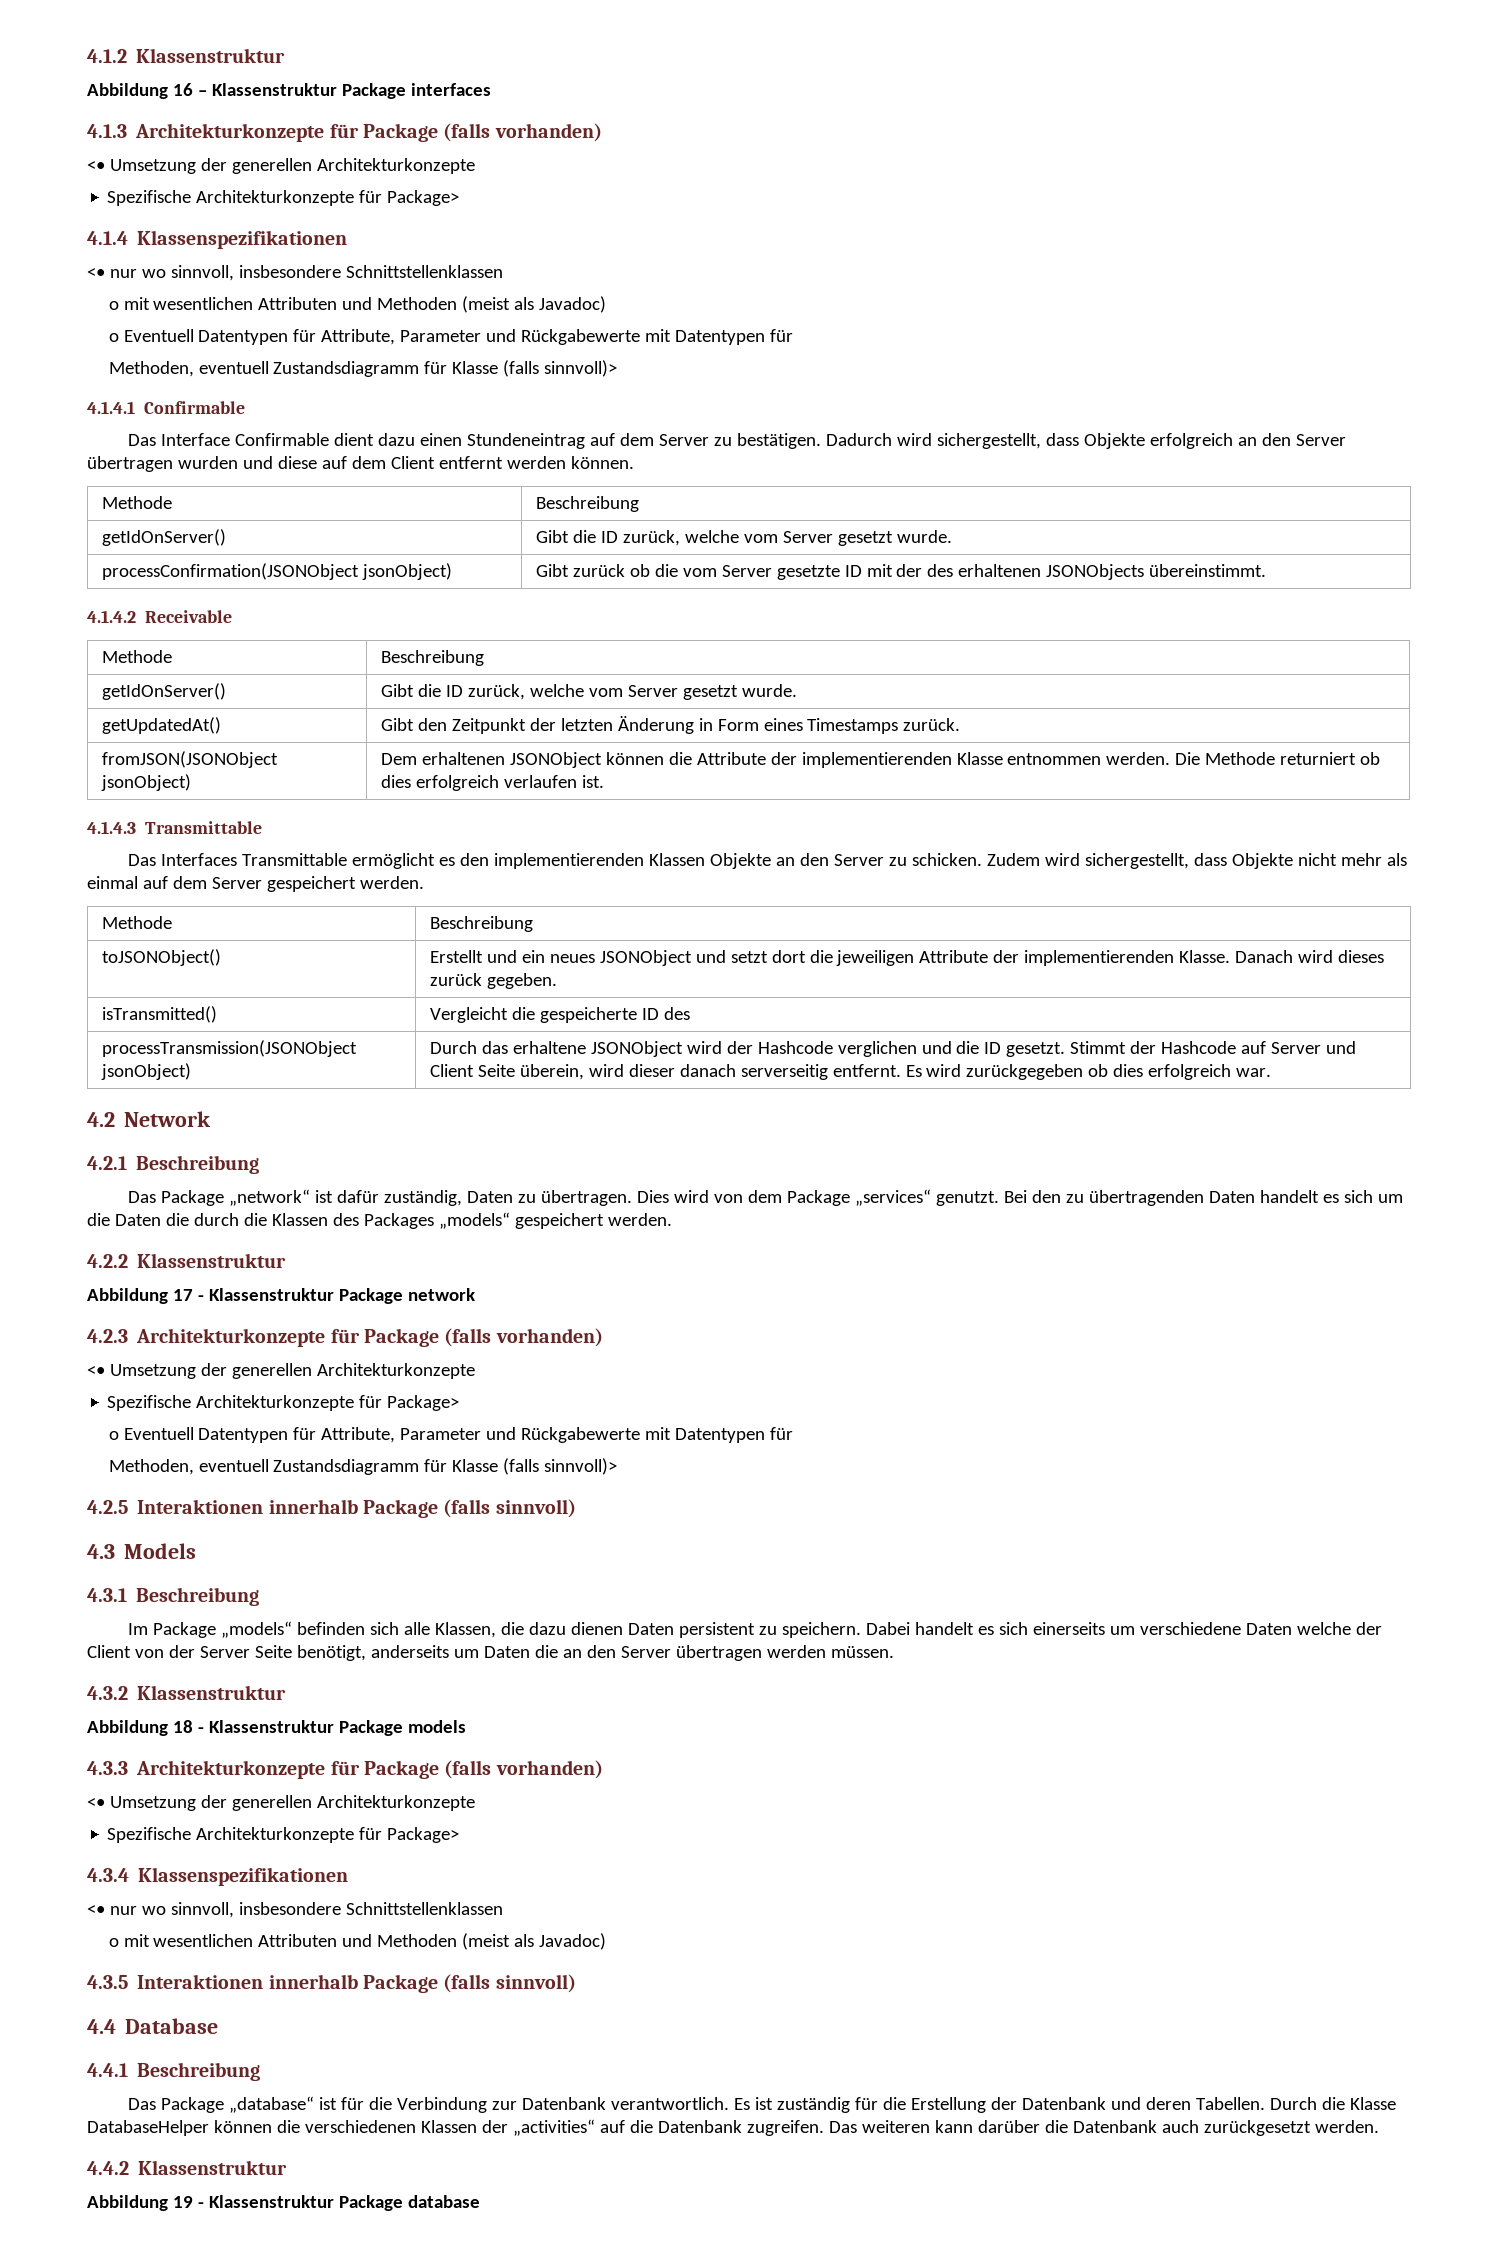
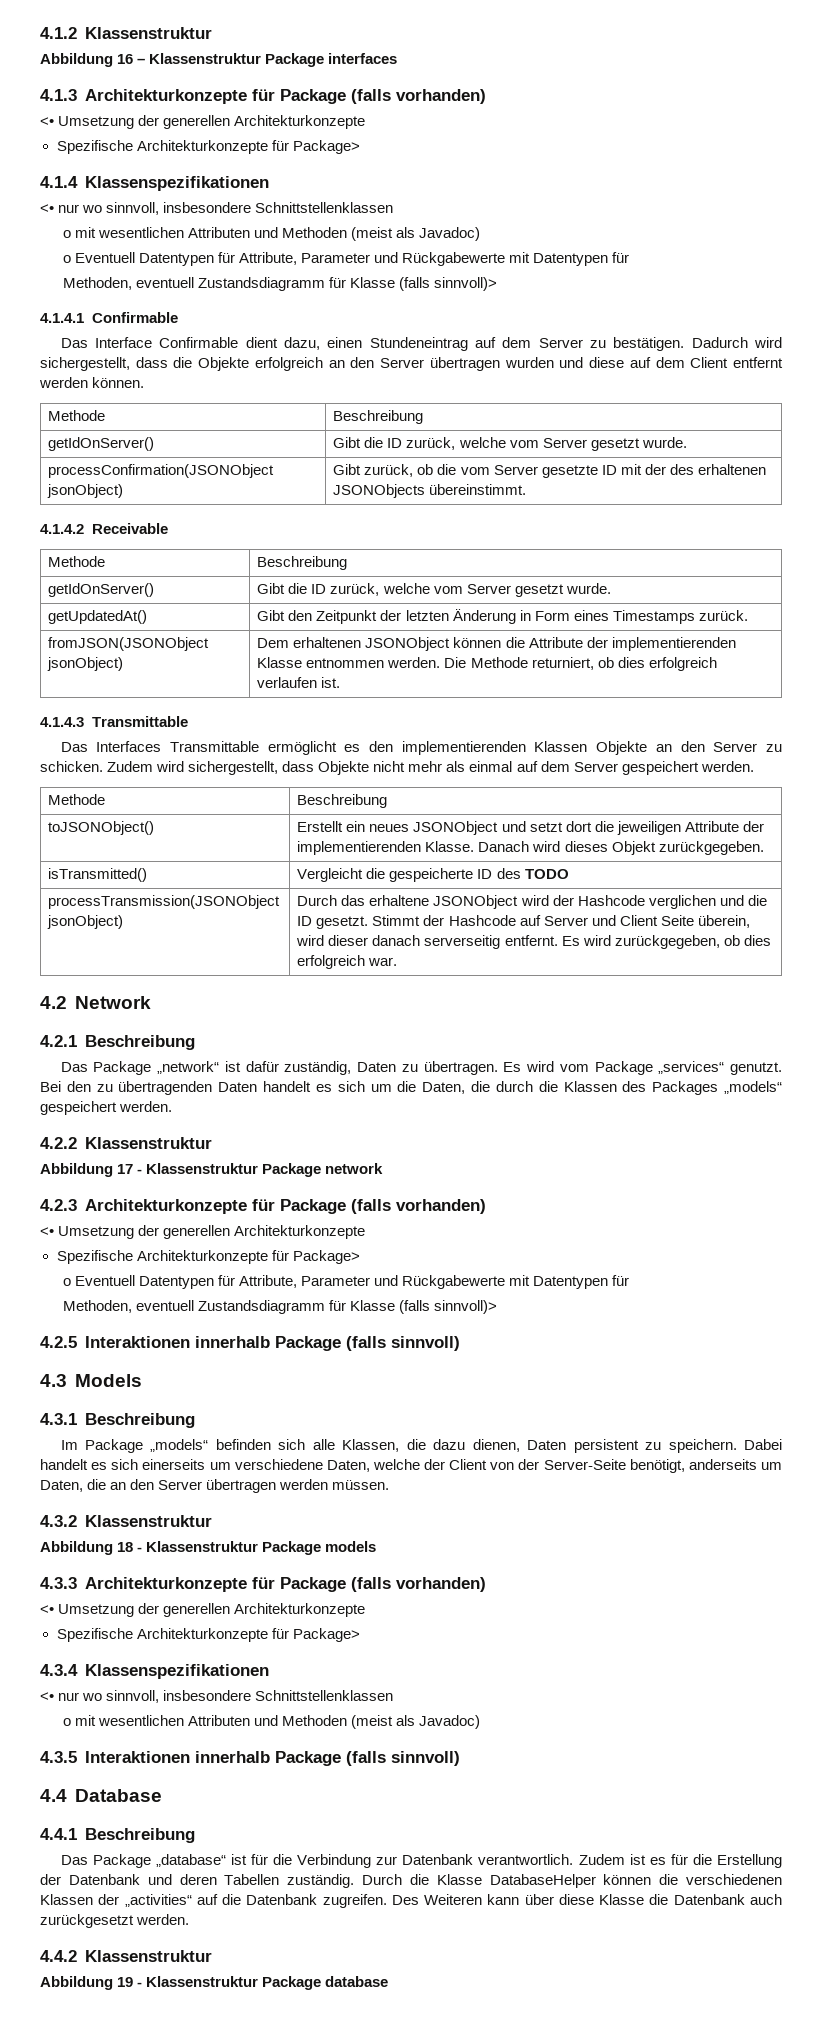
- Das Interface Confirmable dient dazu einen Stundeneintrag auf dem Server zu bestätigen.
+ Das Interface Confirmable dient dazu, einen Stundeneintrag auf dem Server zu bestätigen.
- Dadurch wird sichergestellt, dass Objekte erfolgreich an den Server übertragen wurden und diese auf dem Client entfernt werden können.
+ Dadurch wird sichergestellt, dass die Objekte erfolgreich an den Server übertragen wurden und diese auf dem Client entfernt werden können.
- processConfirmation(JSONObject jsonObject) | Gibt zurück ob die vom Server gesetzte ID mit der des erhaltenen JSONObjects übereinstimmt.
+ processConfirmation(JSONObject jsonObject) | Gibt zurück, ob die vom Server gesetzte ID mit der des erhaltenen JSONObjects übereinstimmt.
- fromJSON(JSONObject jsonObject) | Dem erhaltenen JSONObject können die Attribute der implementierenden Klasse entnommen werden. Die Methode returniert ob dies erfolgreich verlaufen ist.
+ fromJSON(JSONObject jsonObject) | Dem erhaltenen JSONObject können die Attribute der implementierenden Klasse entnommen werden. Die Methode returniert, ob dies erfolgreich verlaufen ist.
- toJSONObject() | Erstellt und ein neues JSONObject und setzt dort die jeweiligen Attribute der implementierenden Klasse. Danach wird dieses zurück gegeben.
+ toJSONObject() | Erstellt ein neues JSONObject und setzt dort die jeweiligen Attribute der implementierenden Klasse. Danach wird dieses Objekt zurückgegeben.
- isTransmitted() | Vergleicht die gespeicherte ID des
+ isTransmitted() | Vergleicht die gespeicherte ID des TODO
- processTransmission(JSONObject jsonObject) | Durch das erhaltene JSONObject wird der Hashcode verglichen und die ID gesetzt. Stimmt der Hashcode auf Server und Client Seite überein, wird dieser danach serverseitig entfernt. Es wird zurückgegeben ob dies erfolgreich war.
+ processTransmission(JSONObject jsonObject) | Durch das erhaltene JSONObject wird der Hashcode verglichen und die ID gesetzt. Stimmt der Hashcode auf Server und Client Seite überein, wird dieser danach serverseitig entfernt. Es wird zurückgegeben, ob dies erfolgreich war.
- Dies wird von dem Package „services“ genutzt.
+ Es wird vom Package „services“ genutzt.
- Bei den zu übertragenden Daten handelt es sich um die Daten die durch die Klassen des Packages „models“ gespeichert werden.
+ Bei den zu übertragenden Daten handelt es sich um die Daten, die durch die Klassen des Packages „models“ gespeichert werden.
- Im Package „models“ befinden sich alle Klassen, die dazu dienen Daten persistent zu speichern.
+ Im Package „models“ befinden sich alle Klassen, die dazu dienen, Daten persistent zu speichern.
- Dabei handelt es sich einerseits um verschiedene Daten welche der Client von der Server Seite benötigt, anderseits um Daten die an den Server übertragen werden müssen.
+ Dabei handelt es sich einerseits um verschiedene Daten, welche der Client von der Server-Seite benötigt, anderseits um Daten, die an den Server übertragen werden müssen.
- Es ist zuständig für die Erstellung der Datenbank und deren Tabellen.
+ Zudem ist es für die Erstellung der Datenbank und deren Tabellen zuständig.
- Das weiteren kann darüber die Datenbank auch zurückgesetzt werden.
+ Des Weiteren kann über diese Klasse die Datenbank auch zurückgesetzt werden.

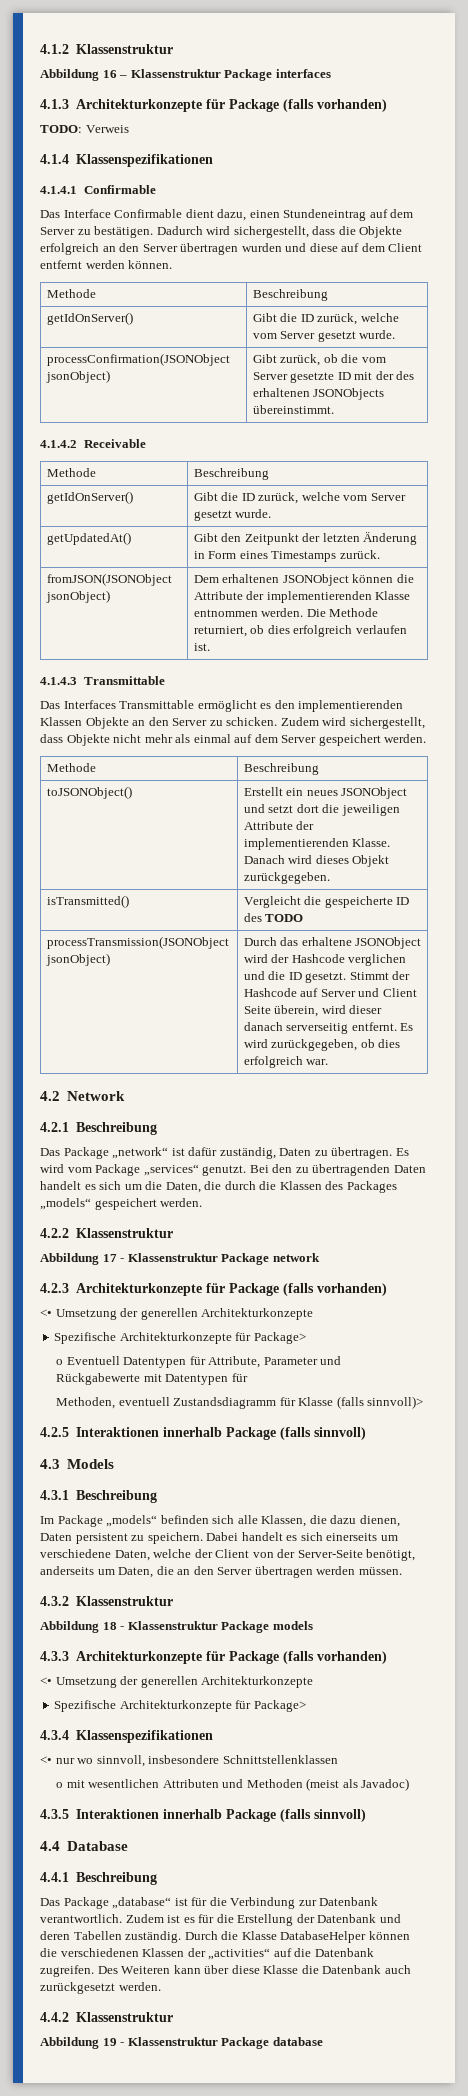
  4.1.3 Architekturkonzepte für Package (falls vorhanden)
- <• Umsetzung der generellen Architekturkonzepte
- Spezifische Architekturkonzepte für Package>
+ TODO: Verweis
  4.1.4 Klassenspezifikationen
- <• nur wo sinnvoll, insbesondere Schnittstellenklassen
- o mit wesentlichen Attributen und Methoden (meist als Javadoc)
- o Eventuell Datentypen für Attribute, Parameter und Rückgabewerte mit Datentypen für
- Methoden, eventuell Zustandsdiagramm für Klasse (falls sinnvoll)>

